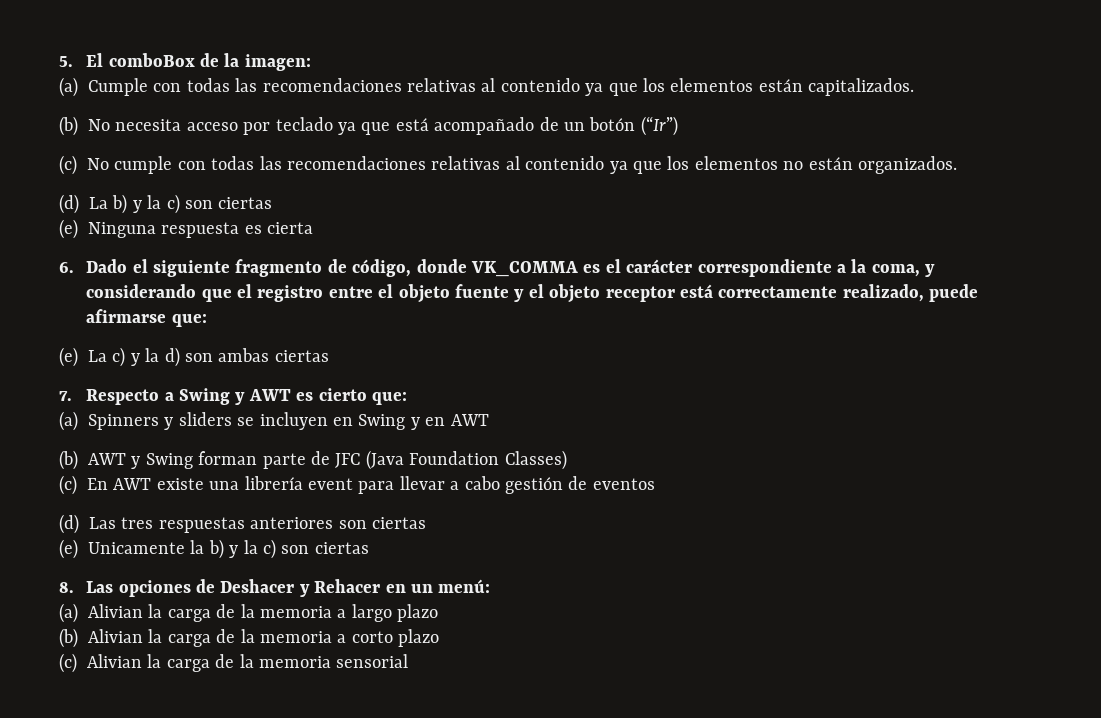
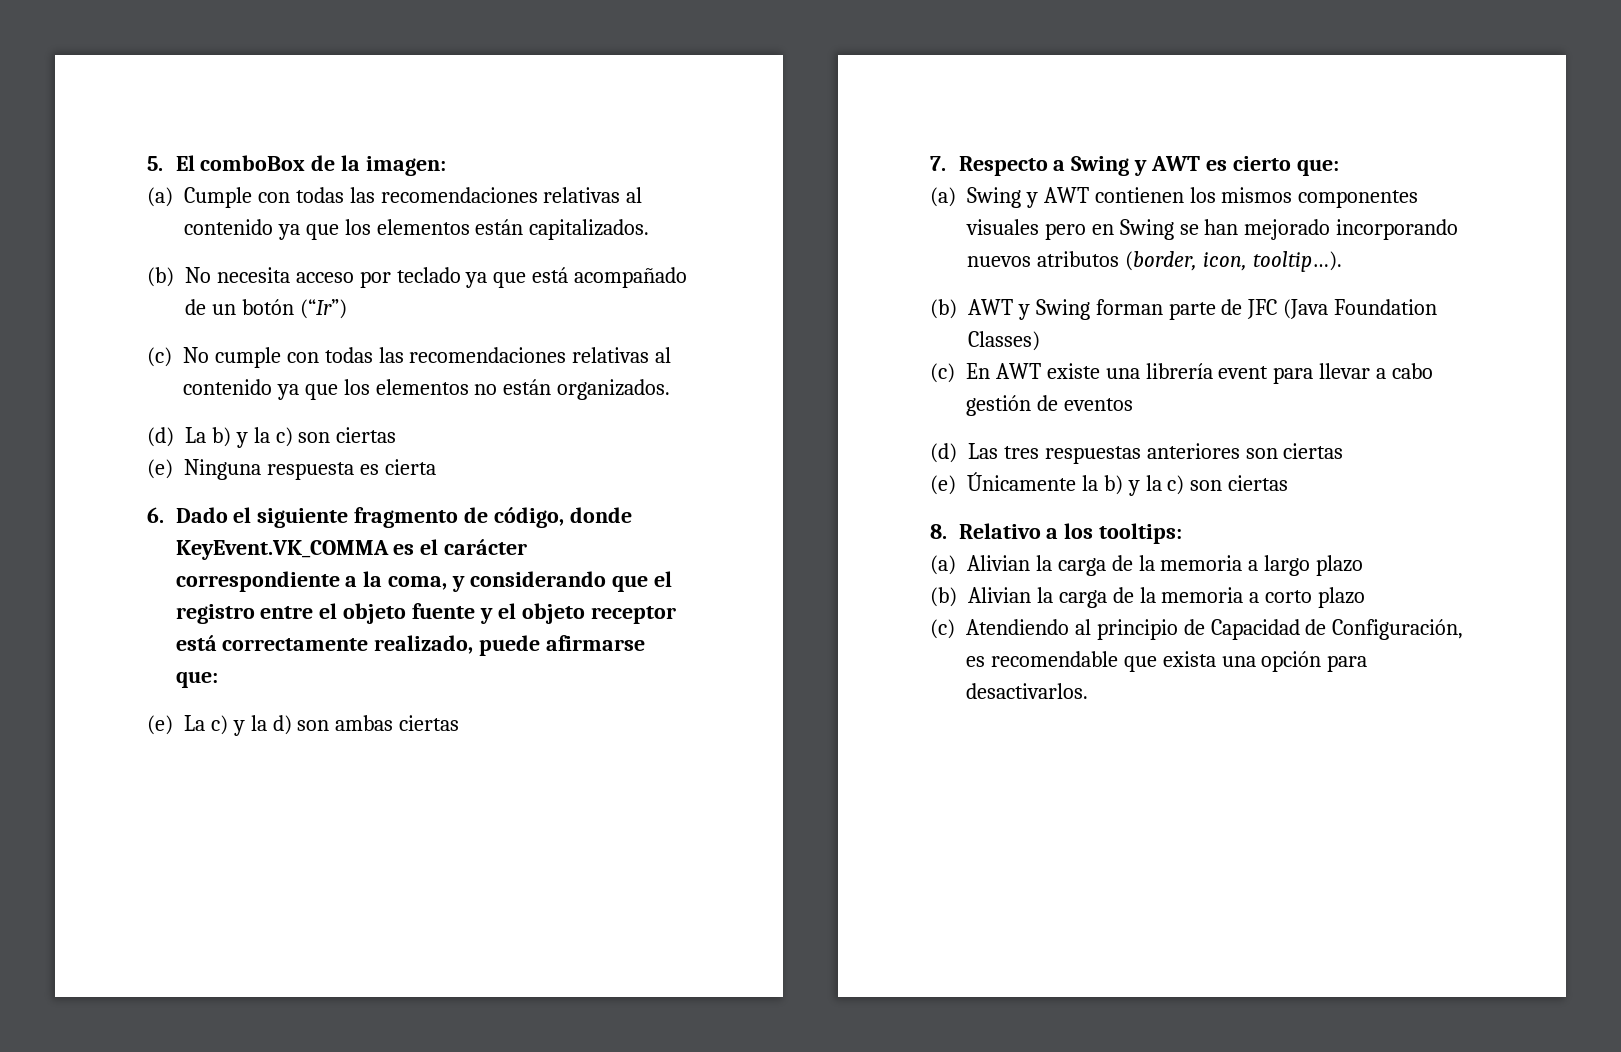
- 6. Dado el siguiente fragmento de código, donde VK_COMMA es el carácter correspondiente a la coma, y considerando que el registro entre el objeto fuente y el objeto receptor está correctamente realizado, puede afirmarse que:
+ 6. Dado el siguiente fragmento de código, donde KeyEvent.VK_COMMA es el carácter correspondiente a la coma, y considerando que el registro entre el objeto fuente y el objeto receptor está correctamente realizado, puede afirmarse que:
- (a) Spinners y sliders se incluyen en Swing y en AWT
+ (a) Swing y AWT contienen los mismos componentes visuales pero en Swing se han mejorado incorporando nuevos atributos (border, icon, tooltip…).
- (e) Unicamente la b) y la c) son ciertas
+ (e) Únicamente la b) y la c) son ciertas
- 8. Las opciones de Deshacer y Rehacer en un menú:
+ 8. Relativo a los tooltips:
- (c) Alivian la carga de la memoria sensorial
+ (c) Atendiendo al principio de Capacidad de Configuración, es recomendable que exista una opción para desactivarlos.

